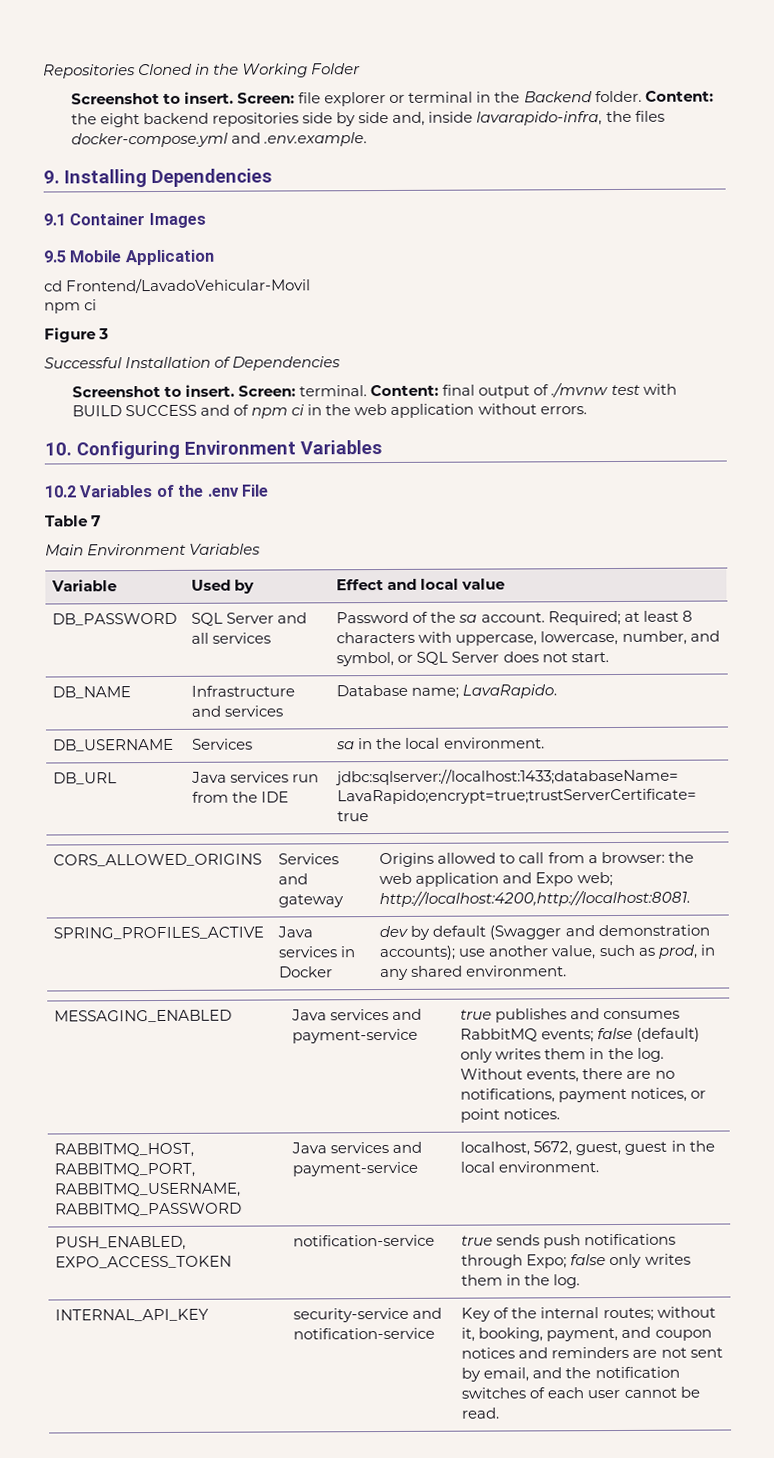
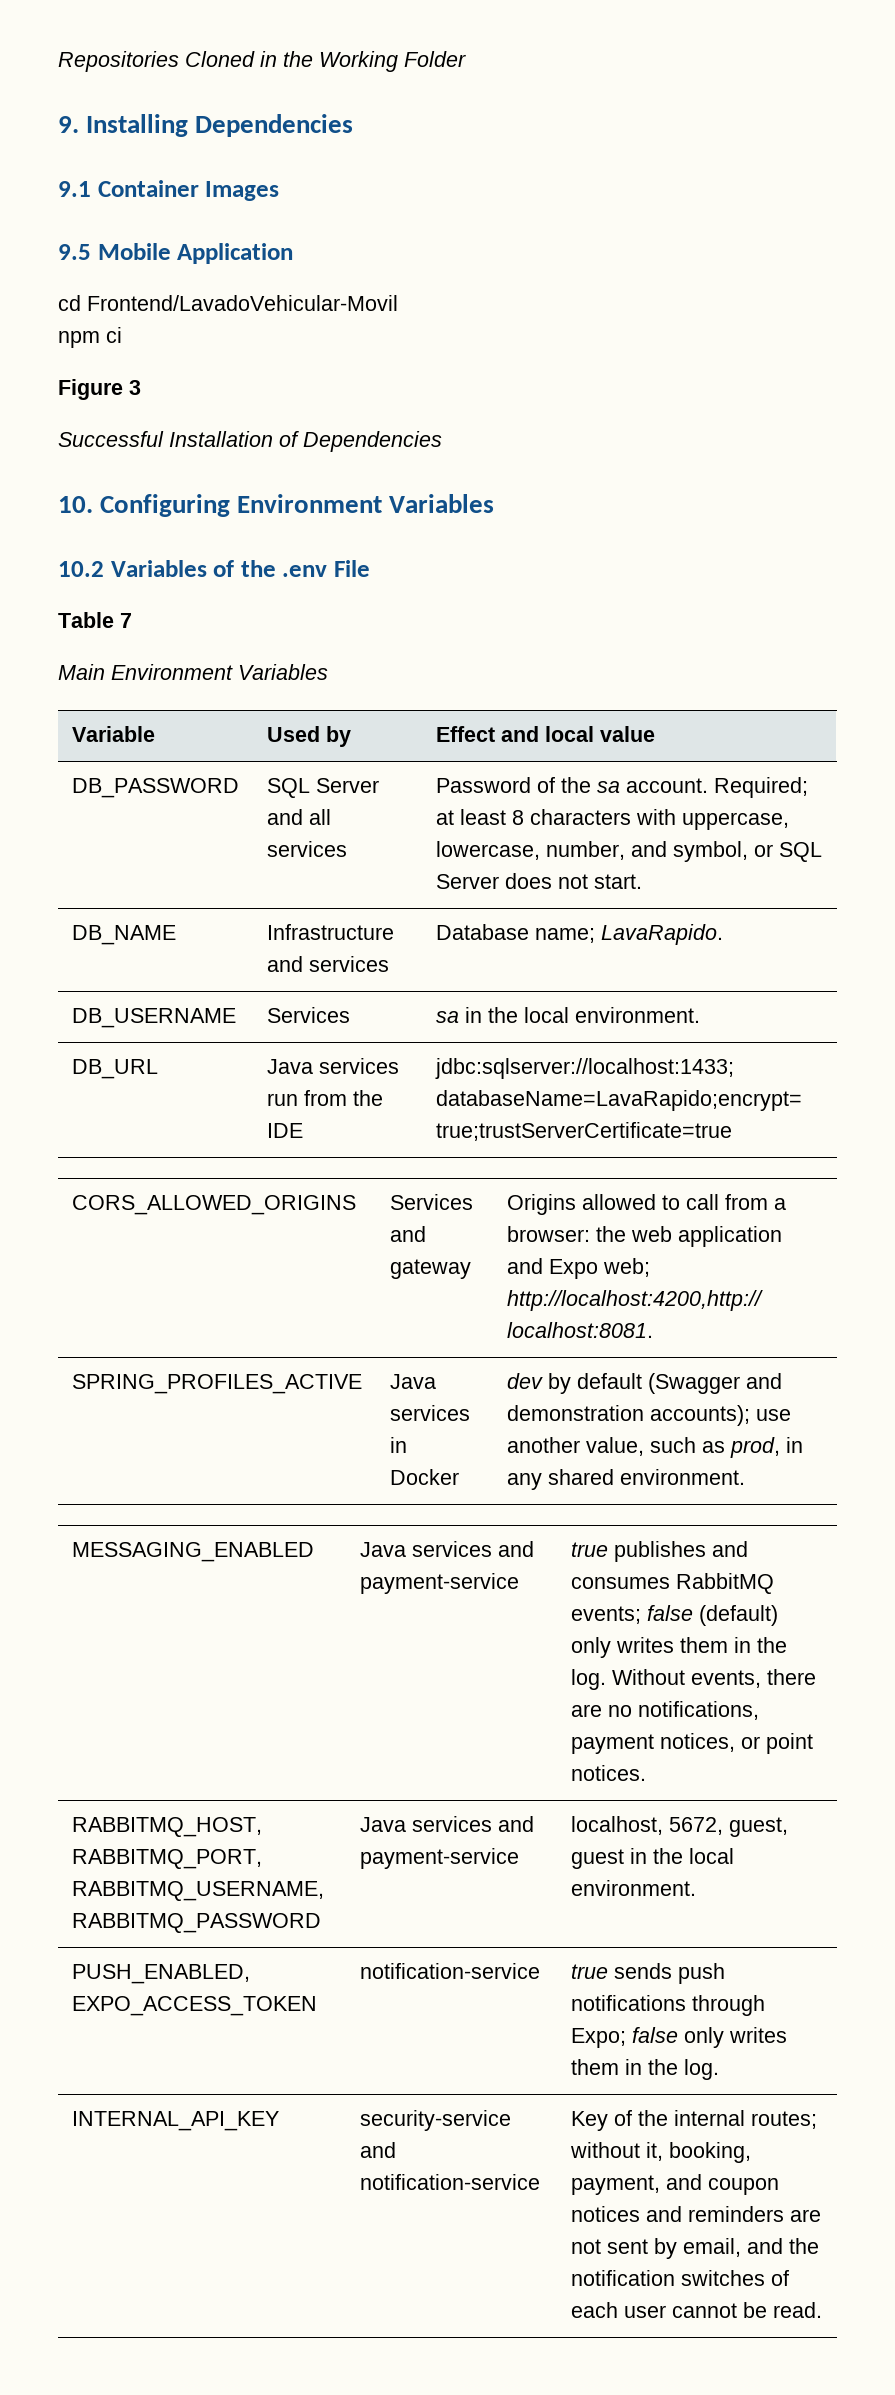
- Screenshot to insert. Screen: file explorer or terminal in the Backend folder. Content: the eight backend repositories side by side and, inside lavarapido-infra, the files docker-compose.yml and .env.example.
- Screenshot to insert. Screen: terminal. Content: final output of ./mvnw test with BUILD SUCCESS and of npm ci in the web application without errors.

